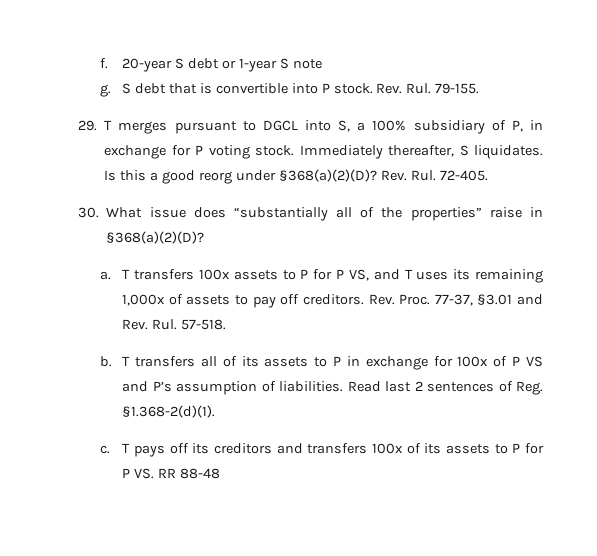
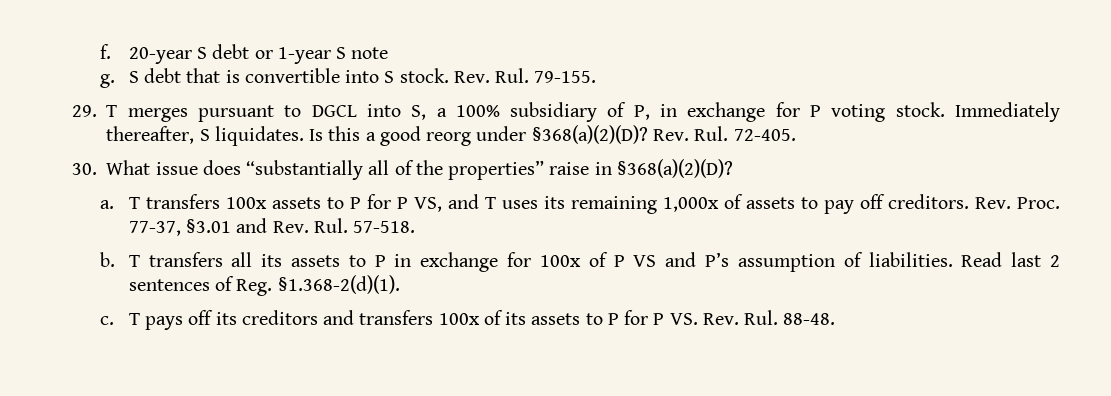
- S debt that is convertible into P stock.
+ S debt that is convertible into S stock.
- T transfers all of its assets to P in exchange for 100x of P VS and P’s assumption of liabilities.
+ T transfers all its assets to P in exchange for 100x of P VS and P’s assumption of liabilities.
- T pays off its creditors and transfers 100x of its assets to P for P VS. RR 88-48
+ T pays off its creditors and transfers 100x of its assets to P for P VS. Rev. Rul. 88-48.

